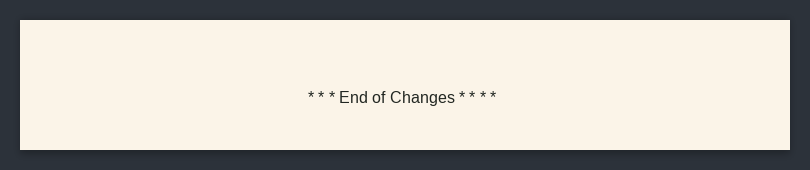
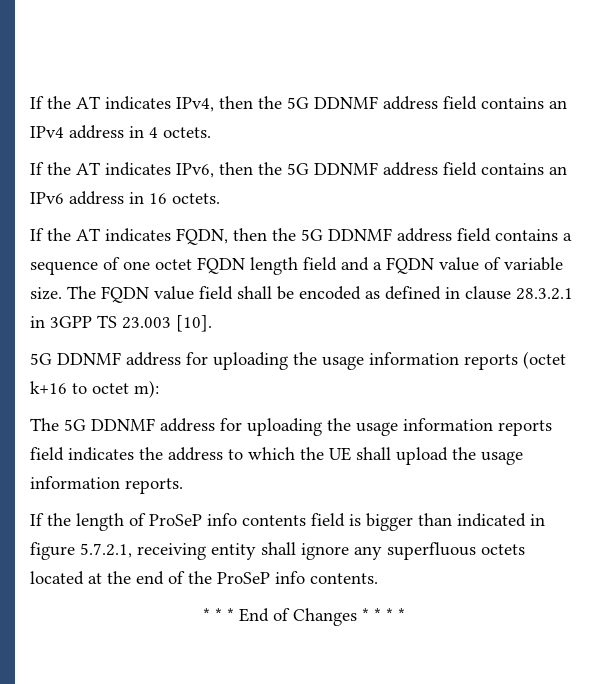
+ If the AT indicates IPv4, then the 5G DDNMF address field contains an IPv4 address in 4 octets.
+ If the AT indicates IPv6, then the 5G DDNMF address field contains an IPv6 address in 16 octets.
+ If the AT indicates FQDN, then the 5G DDNMF address field contains a sequence of one octet FQDN length field and a FQDN value of variable size. The FQDN value field shall be encoded as defined in clause 28.3.2.1 in 3GPP TS 23.003 [10].
+ 5G DDNMF address for uploading the usage information reports (octet k+16 to octet m):
+ The 5G DDNMF address for uploading the usage information reports field indicates the address to which the UE shall upload the usage information reports.
+ If the length of ProSeP info contents field is bigger than indicated in figure 5.7.2.1, receiving entity shall ignore any superfluous octets located at the end of the ProSeP info contents.

